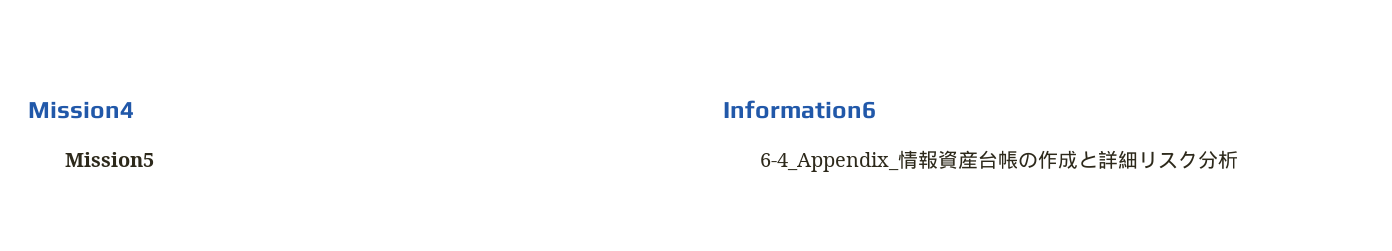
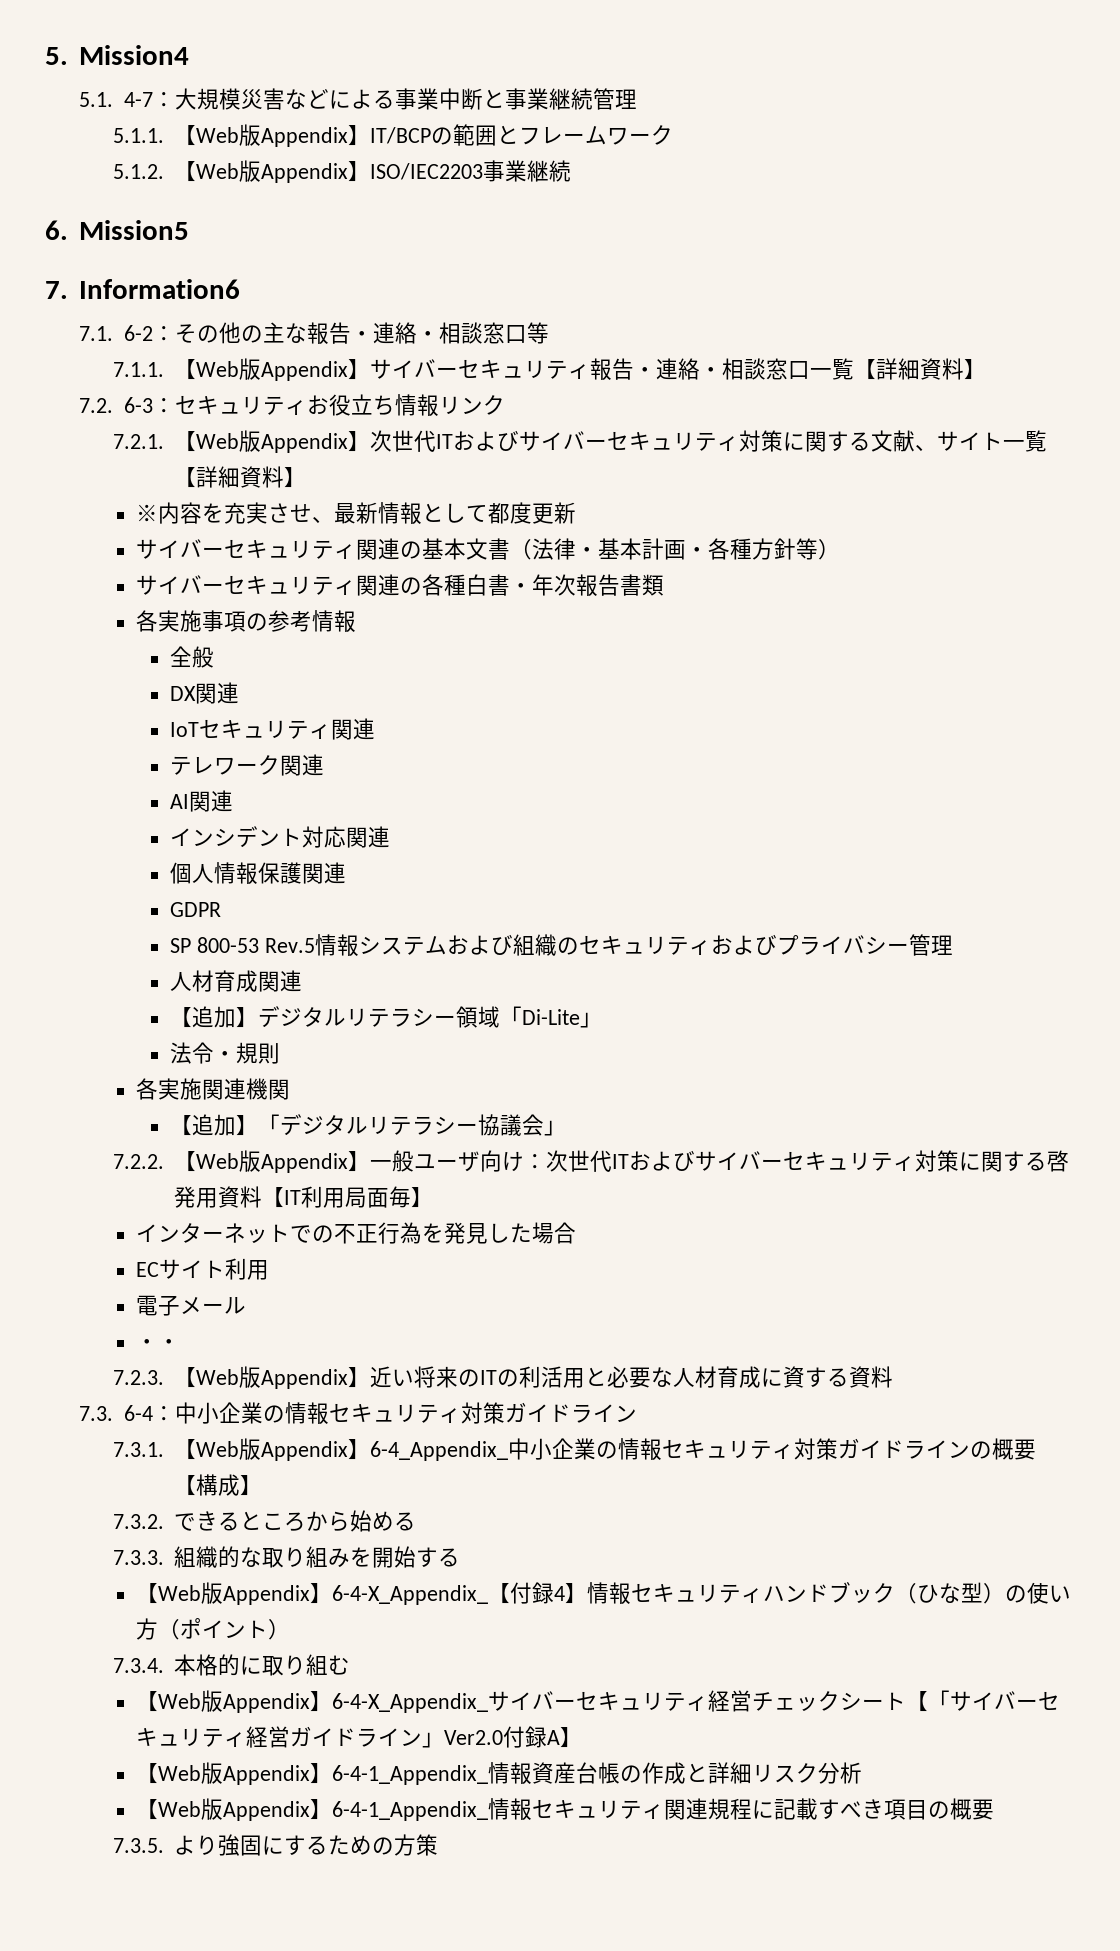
- Mission4
+ 5. Mission4
- Mission5
+ 5.1. 4-7：大規模災害などによる事業中断と事業継続管理
+ 5.1.1.【Web版Appendix】IT/BCPの範囲とフレームワーク
+ 5.1.2.【Web版Appendix】ISO/IEC2203事業継続
+ 6. Mission5
- Information6
+ 7. Information6
- 6-4_Appendix_情報資産台帳の作成と詳細リスク分析
+ 7.1. 6-2：その他の主な報告・連絡・相談窓口等
+ 7.1.1.【Web版Appendix】サイバーセキュリティ報告・連絡・相談窓口一覧【詳細資料】
+ 7.2. 6-3：セキュリティお役立ち情報リンク
+ 7.2.1.【Web版Appendix】次世代ITおよびサイバーセキュリティ対策に関する文献、サイト一覧【詳細資料】
+ ※内容を充実させ、最新情報として都度更新
+ サイバーセキュリティ関連の基本文書（法律・基本計画・各種方針等）
+ サイバーセキュリティ関連の各種白書・年次報告書類
+ 各実施事項の参考情報
+ 全般
+ DX関連
+ IoTセキュリティ関連
+ テレワーク関連
+ AI関連
+ インシデント対応関連
+ 個人情報保護関連
+ GDPR
+ SP 800-53 Rev.5情報システムおよび組織のセキュリティおよびプライバシー管理
+ 人材育成関連
+ 【追加】デジタルリテラシー領域「Di-Lite」
+ 法令・規則
+ 各実施関連機関
+ 【追加】「デジタルリテラシー協議会」
+ 7.2.2.【Web版Appendix】一般ユーザ向け：次世代ITおよびサイバーセキュリティ対策に関する啓発用資料【IT利用局面毎】
+ インターネットでの不正行為を発見した場合
+ ECサイト利用
+ 電子メール
+ ・・
+ 7.2.3.【Web版Appendix】近い将来のITの利活用と必要な人材育成に資する資料
+ 7.3. 6-4：中小企業の情報セキュリティ対策ガイドライン
+ 7.3.1.【Web版Appendix】6-4_Appendix_中小企業の情報セキュリティ対策ガイドラインの概要【構成】
+ 7.3.2.できるところから始める
+ 7.3.3.組織的な取り組みを開始する
+ 【Web版Appendix】6-4-X_Appendix_【付録4】情報セキュリティハンドブック（ひな型）の使い方（ポイント）
+ 7.3.4.本格的に取り組む
+ 【Web版Appendix】6-4-X_Appendix_サイバーセキュリティ経営チェックシート【「サイバーセキュリティ経営ガイドライン」Ver2.0付録A】
+ 【Web版Appendix】6-4-1_Appendix_情報資産台帳の作成と詳細リスク分析
+ 【Web版Appendix】6-4-1_Appendix_情報セキュリティ関連規程に記載すべき項目の概要
+ 7.3.5.より強固にするための方策

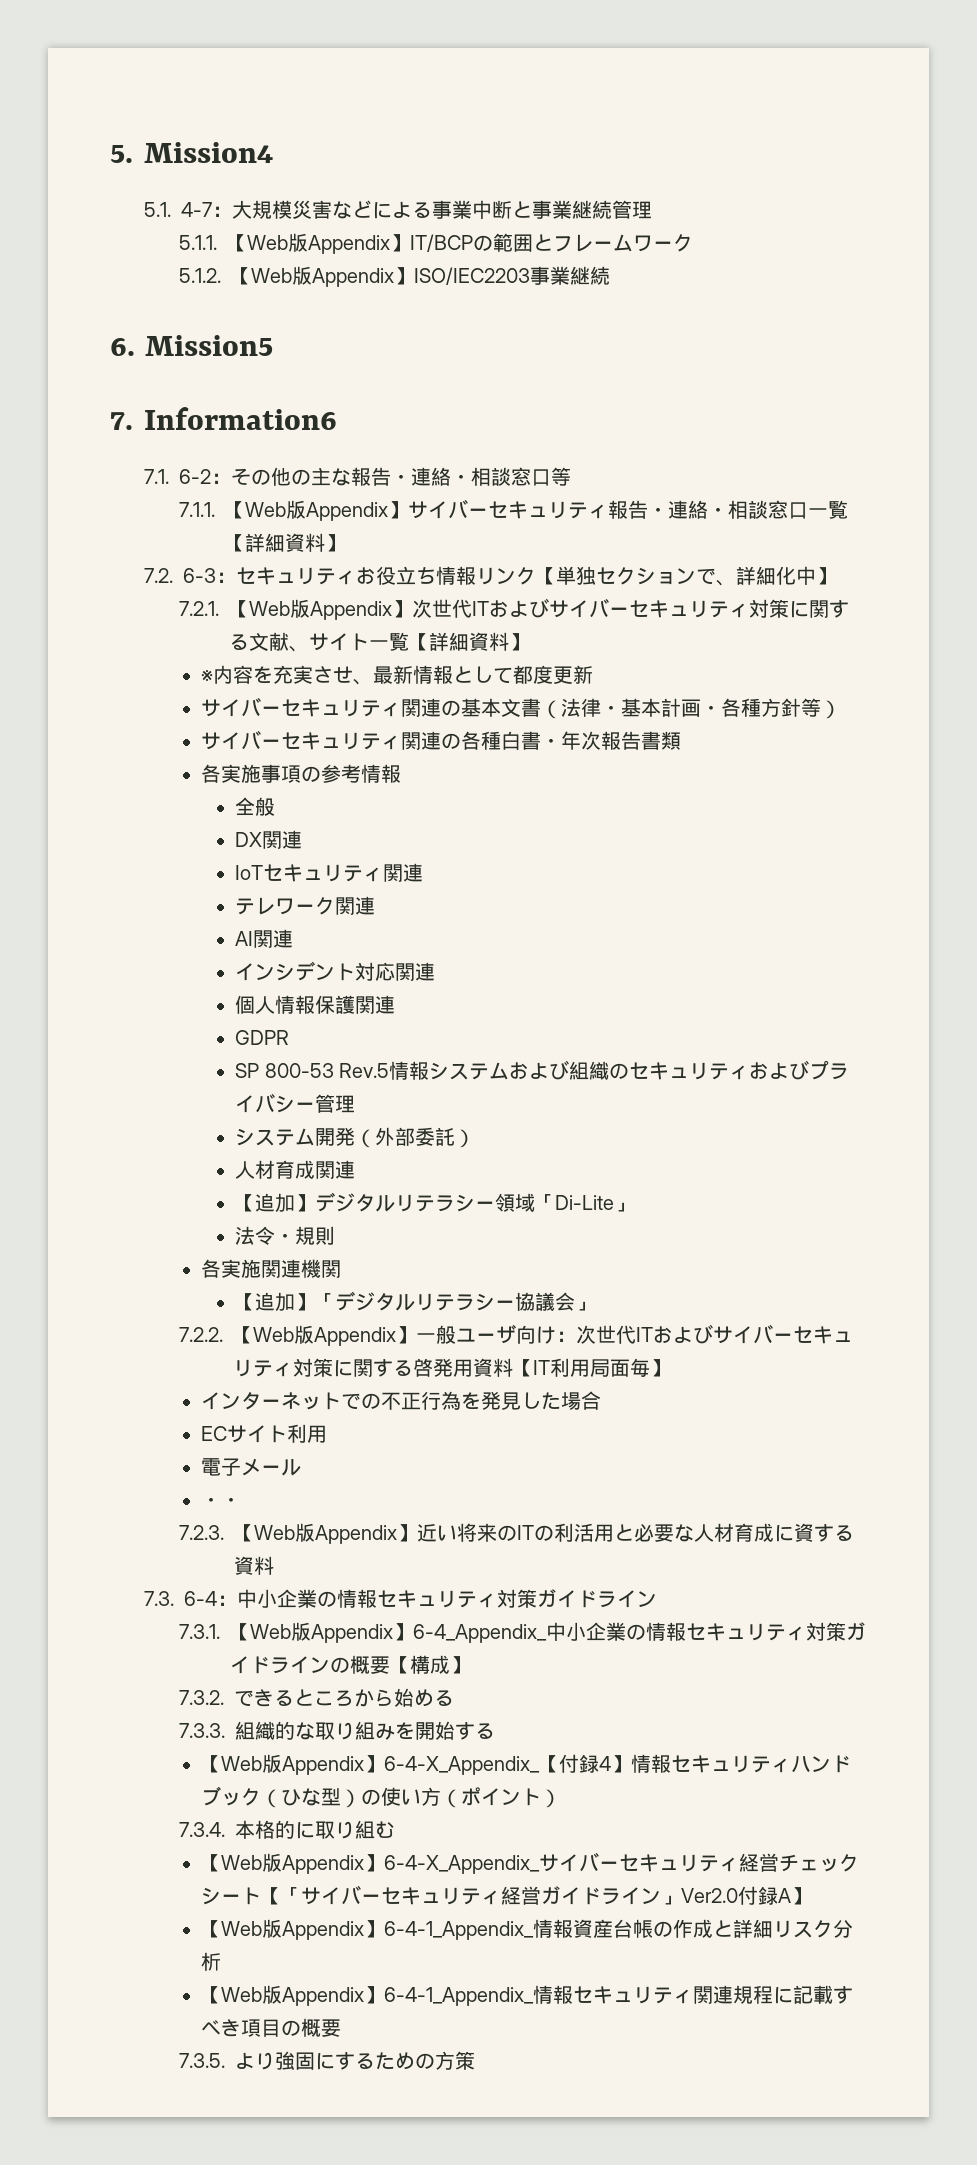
- 7.2. 6-3：セキュリティお役立ち情報リンク
+ 7.2. 6-3：セキュリティお役立ち情報リンク【単独セクションで、詳細化中】
+ システム開発（外部委託）

